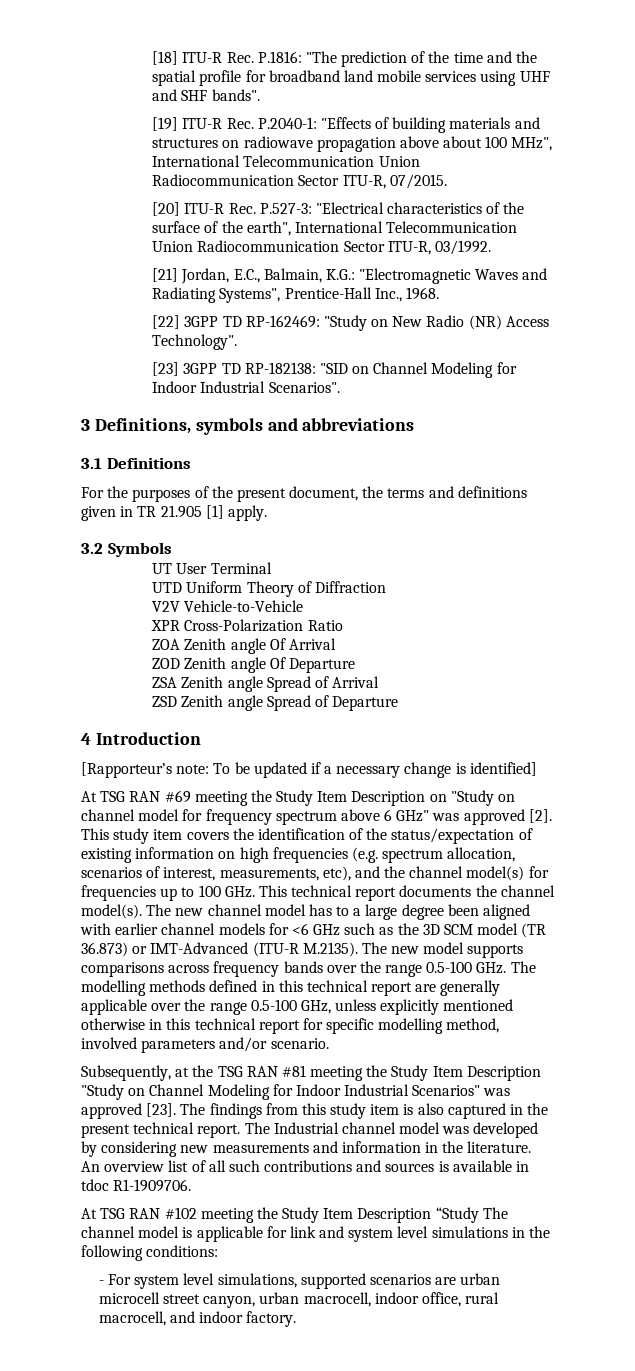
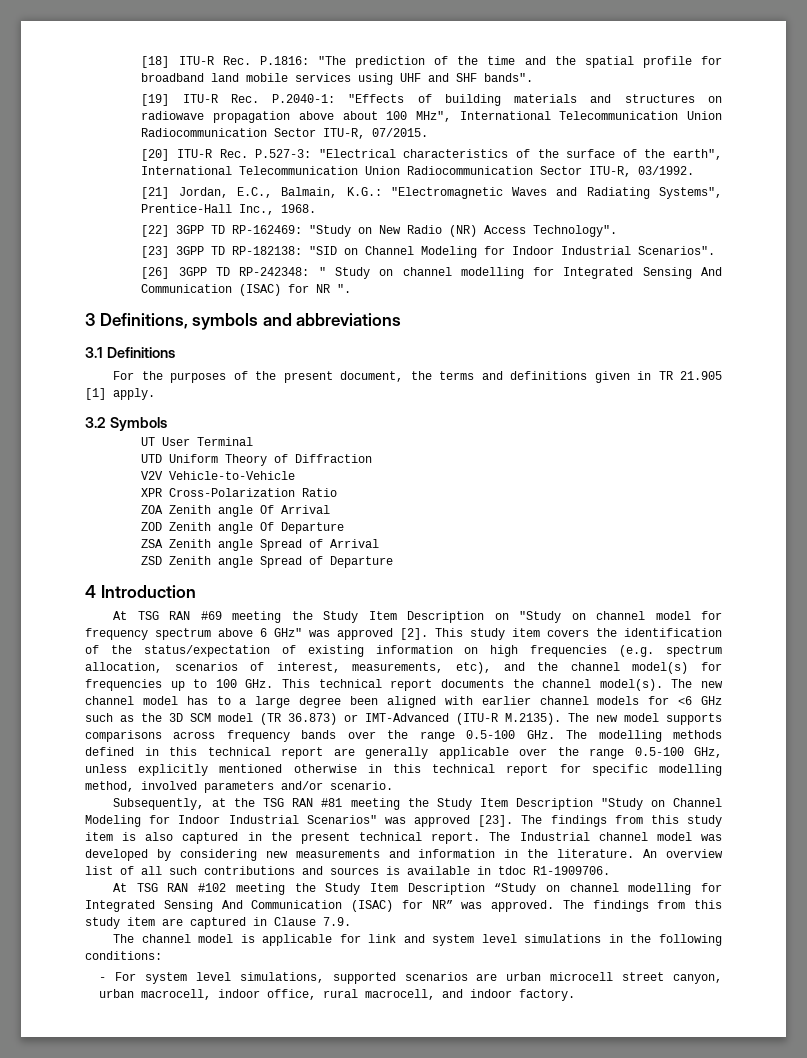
+ [26] 3GPP TD RP-242348: " Study on channel modelling for Integrated Sensing And Communication (ISAC) for NR ".
- [Rapporteur’s note: To be updated if a necessary change is identified]
- At TSG RAN #102 meeting the Study Item Description “Study The channel model is applicable for link and system level simulations in the following conditions:
+ At TSG RAN #102 meeting the Study Item Description “Study on channel modelling for Integrated Sensing And Communication (ISAC) for NR” was approved. The findings from this study item are captured in Clause 7.9.
+ The channel model is applicable for link and system level simulations in the following conditions:

